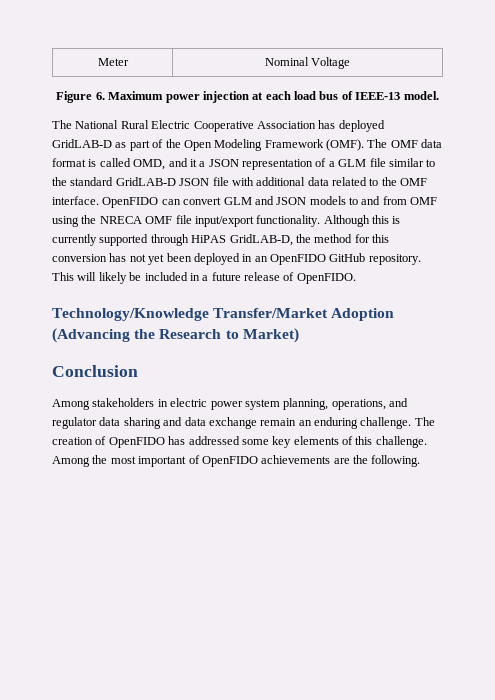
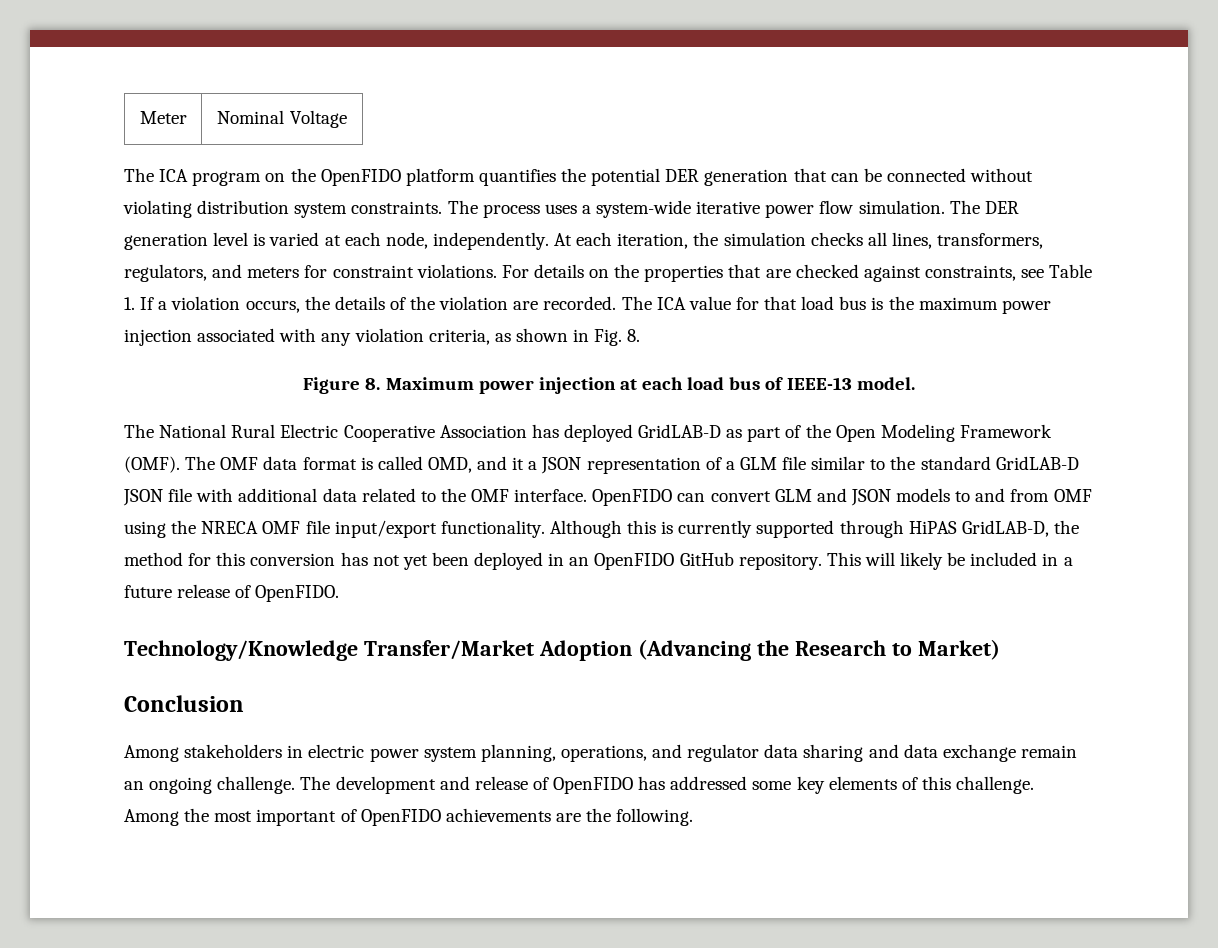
+ The ICA program on the OpenFIDO platform quantifies the potential DER generation that can be connected without violating distribution system constraints. The process uses a system-wide iterative power flow simulation. The DER generation level is varied at each node, independently. At each iteration, the simulation checks all lines, transformers, regulators, and meters for constraint violations. For details on the properties that are checked against constraints, see Table 1. If a violation occurs, the details of the violation are recorded. The ICA value for that load bus is the maximum power injection associated with any violation criteria, as shown in Fig. 8.
- Figure 6. Maximum power injection at each load bus of IEEE-13 model.
+ Figure 8. Maximum power injection at each load bus of IEEE-13 model.
- Among stakeholders in electric power system planning, operations, and regulator data sharing and data exchange remain an enduring challenge.
+ Among stakeholders in electric power system planning, operations, and regulator data sharing and data exchange remain an ongoing challenge.
- The creation of OpenFIDO has addressed some key elements of this challenge.
+ The development and release of OpenFIDO has addressed some key elements of this challenge.

